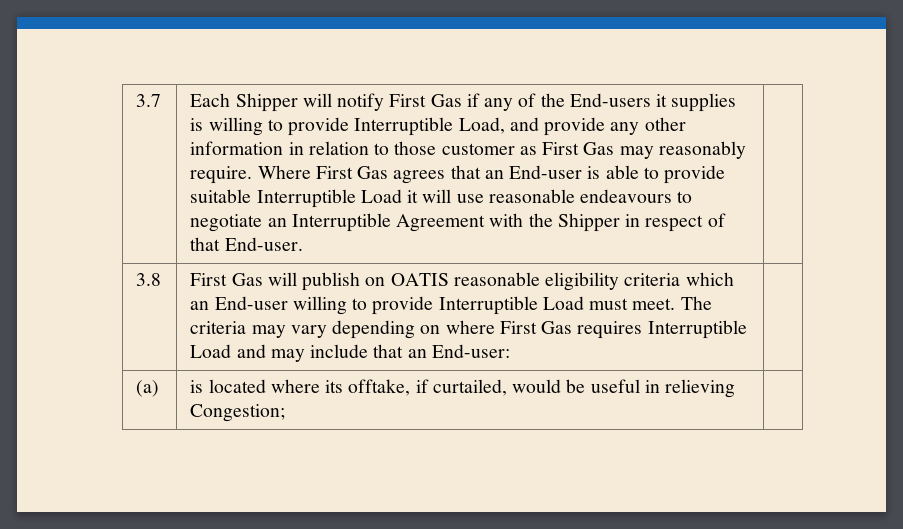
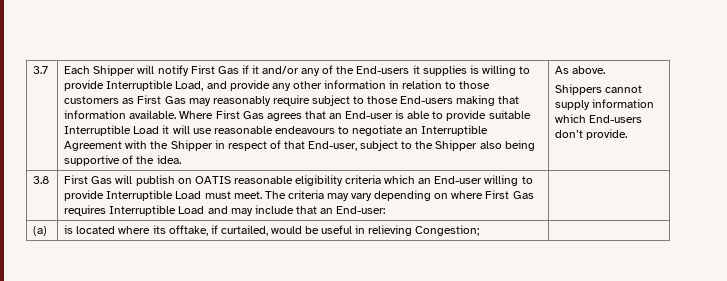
- Each Shipper will notify First Gas if any of the End-users it supplies is willing to provide Interruptible Load, and provide any other information in relation to those customer as First Gas may reasonably require.
+ Each Shipper will notify First Gas if it and/or any of the End-users it supplies is willing to provide Interruptible Load, and provide any other information in relation to those customers as First Gas may reasonably require subject to those End-users making that information available.
- Where First Gas agrees that an End-user is able to provide suitable Interruptible Load it will use reasonable endeavours to negotiate an Interruptible Agreement with the Shipper in respect of that End-user.
+ Where First Gas agrees that an End-user is able to provide suitable Interruptible Load it will use reasonable endeavours to negotiate an Interruptible Agreement with the Shipper in respect of that End-user, subject to the Shipper also being supportive of the idea. | As above.
+ Shippers cannot supply information which End-users don’t provide.

